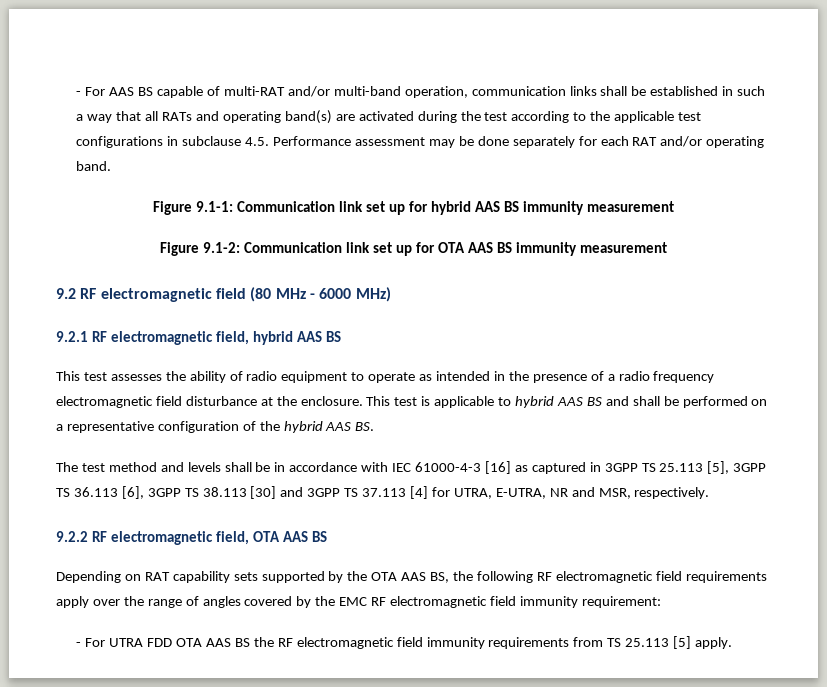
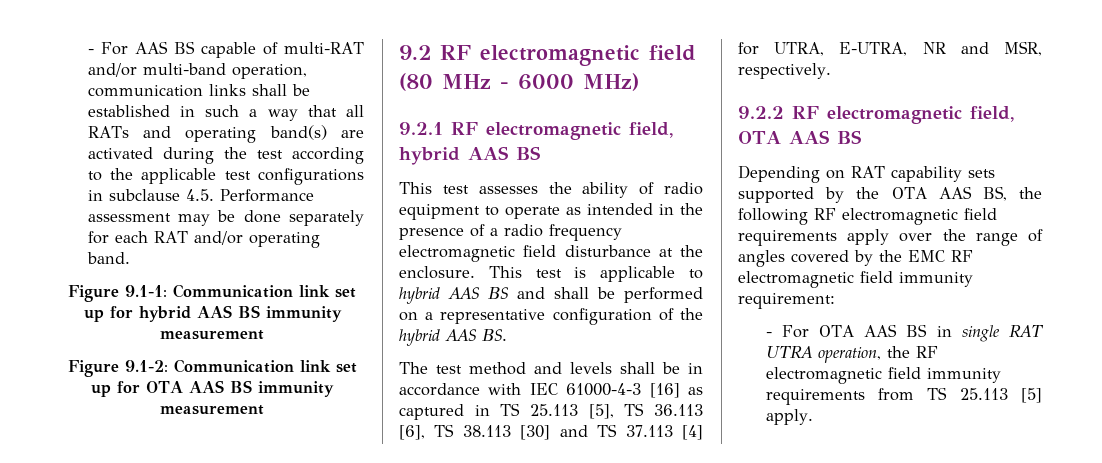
- The test method and levels shall be in accordance with IEC 61000-4-3 [16] as captured in 3GPP TS 25.113 [5], 3GPP TS 36.113 [6], 3GPP TS 38.113 [30] and 3GPP TS 37.113 [4] for UTRA, E-UTRA, NR and MSR, respectively.
+ The test method and levels shall be in accordance with IEC 61000-4-3 [16] as captured in TS 25.113 [5], TS 36.113 [6], TS 38.113 [30] and TS 37.113 [4] for UTRA, E-UTRA, NR and MSR, respectively.
- - For UTRA FDD OTA AAS BS the RF electromagnetic field immunity requirements from TS 25.113 [5] apply.
+ - For OTA AAS BS in single RAT UTRA operation, the RF electromagnetic field immunity requirements from TS 25.113 [5] apply.

